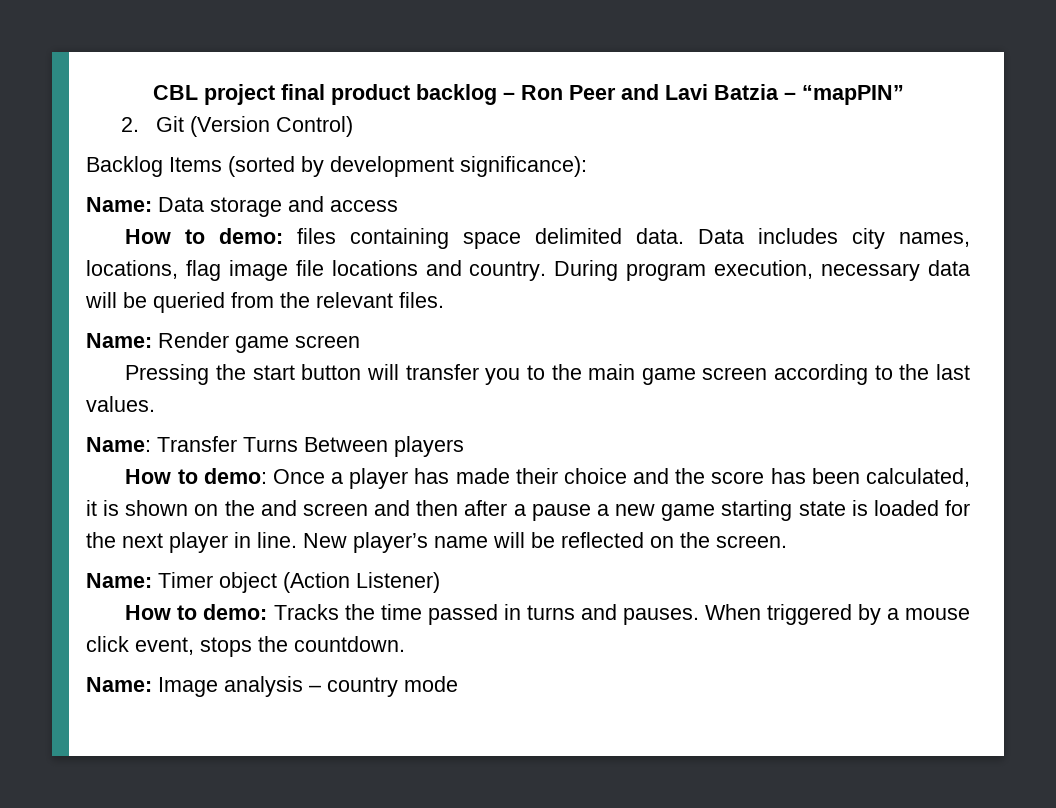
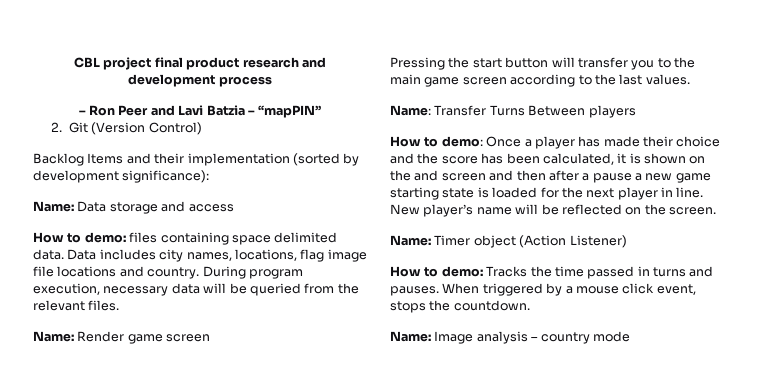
- CBL project final product backlog – Ron Peer and Lavi Batzia – “mapPIN”
+ CBL project final product research and development process
+ – Ron Peer and Lavi Batzia – “mapPIN”
- Backlog Items (sorted by development significance):
+ Backlog Items and their implementation (sorted by development significance):

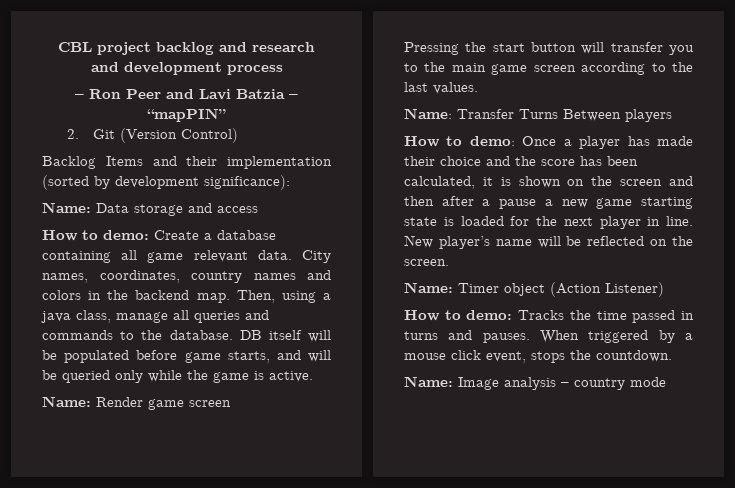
- CBL project final product research and development process
+ CBL project backlog and research and development process
- How to demo: files containing space delimited data. Data includes city names, locations, flag image file locations and country. During program execution, necessary data will be queried from the relevant files.
+ How to demo: Create a database containing all game relevant data. City names, coordinates, country names and colors in the backend map. Then, using a java class, manage all queries and commands to the database. DB itself will be populated before game starts, and will be queried only while the game is active.
- How to demo: Once a player has made their choice and the score has been calculated, it is shown on the and screen and then after a pause a new game starting state is loaded for the next player in line.
+ How to demo: Once a player has made their choice and the score has been calculated, it is shown on the screen and then after a pause a new game starting state is loaded for the next player in line.

